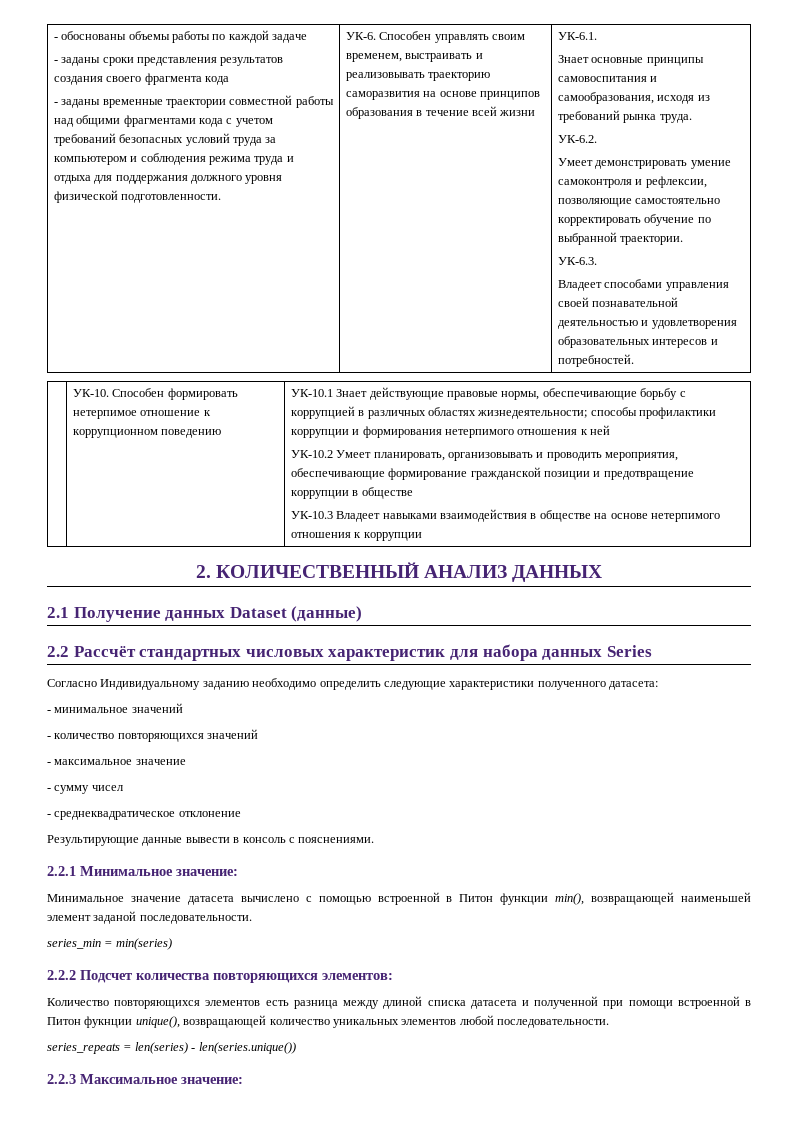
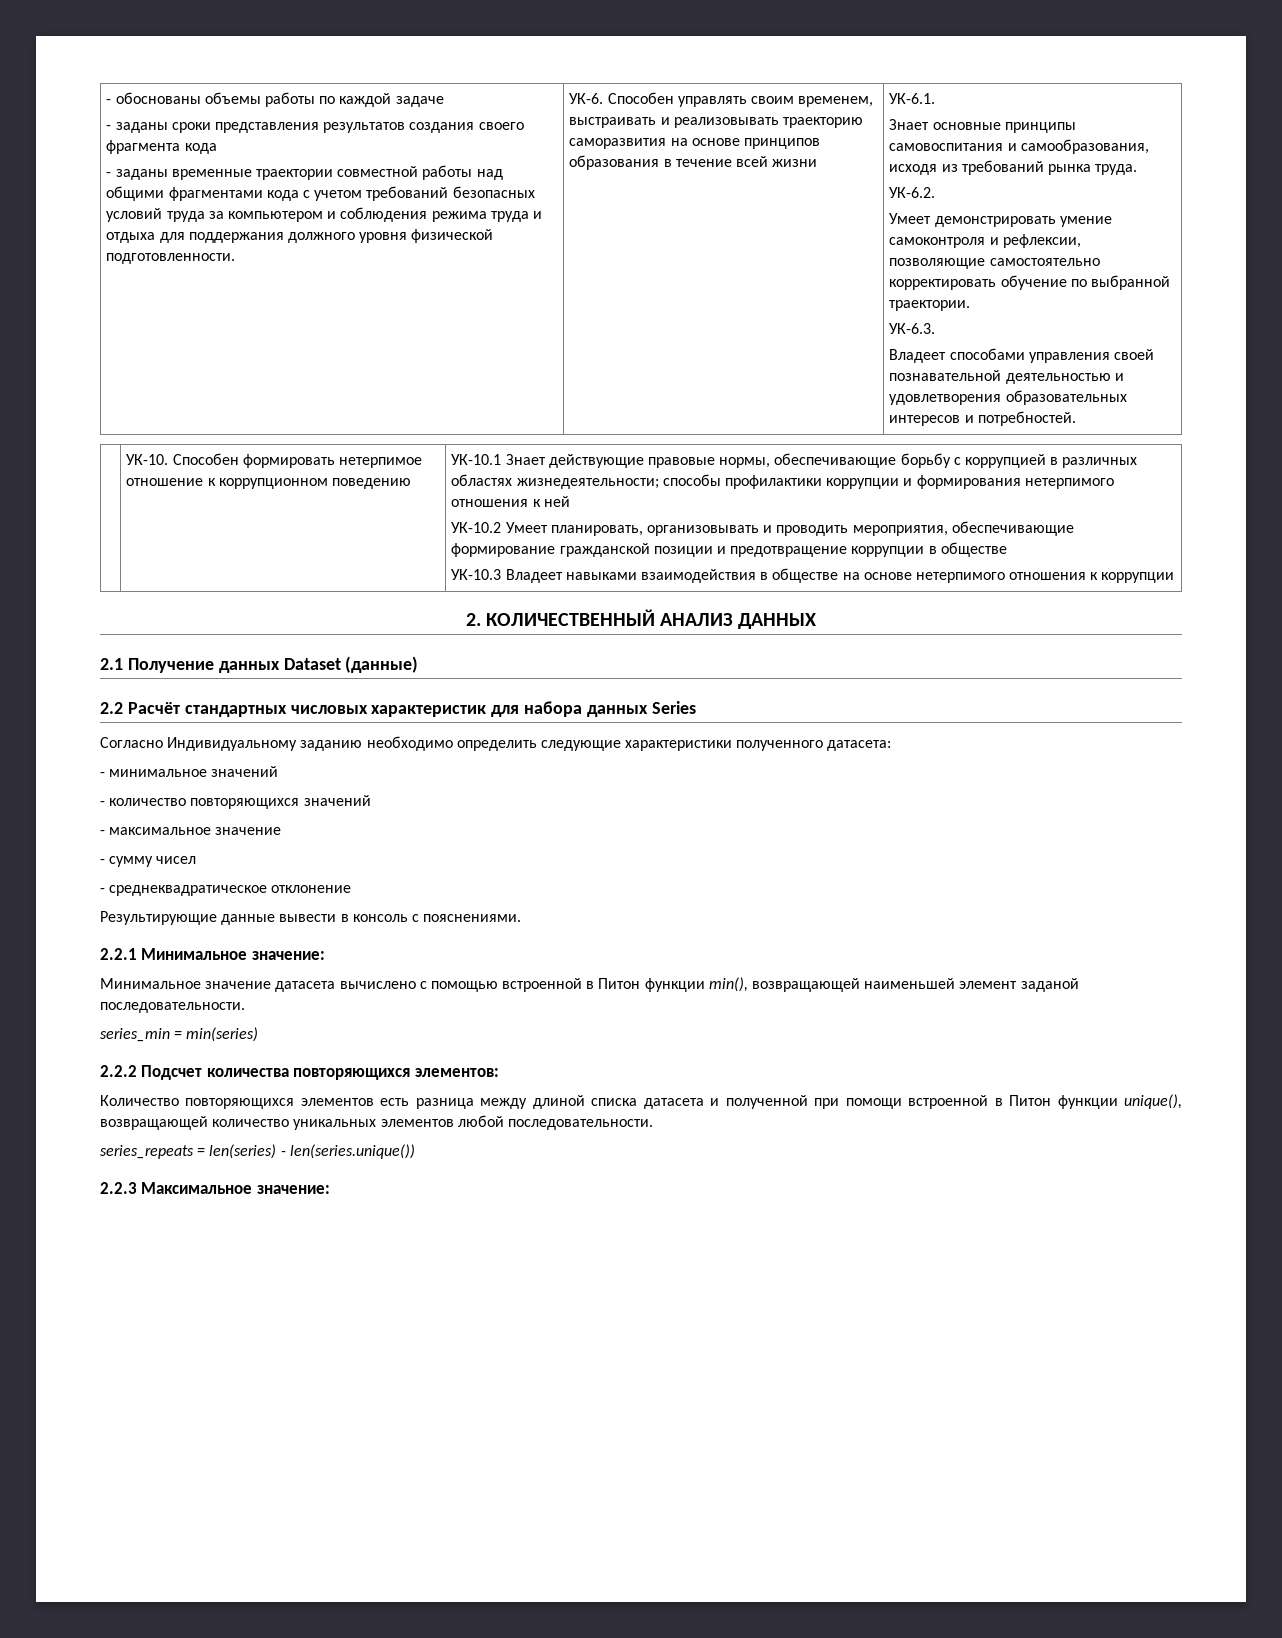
- 2.2 Рассчёт стандартных числовых характеристик для набора данных Series
+ 2.2 Расчёт стандартных числовых характеристик для набора данных Series
- Количество повторяющихся элементов есть разница между длиной списка датасета и полученной при помощи встроенной в Питон фукнции unique(), возвращающей количество уникальных элементов любой последовательности.
+ Количество повторяющихся элементов есть разница между длиной списка датасета и полученной при помощи встроенной в Питон функции unique(), возвращающей количество уникальных элементов любой последовательности.

